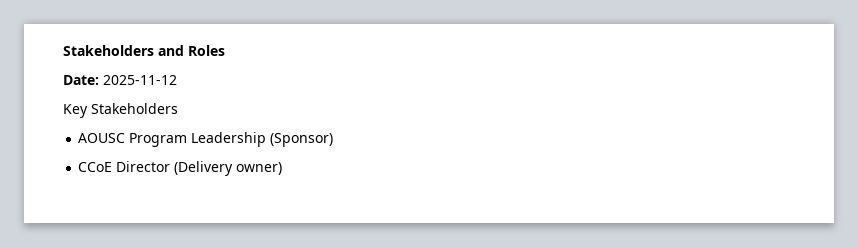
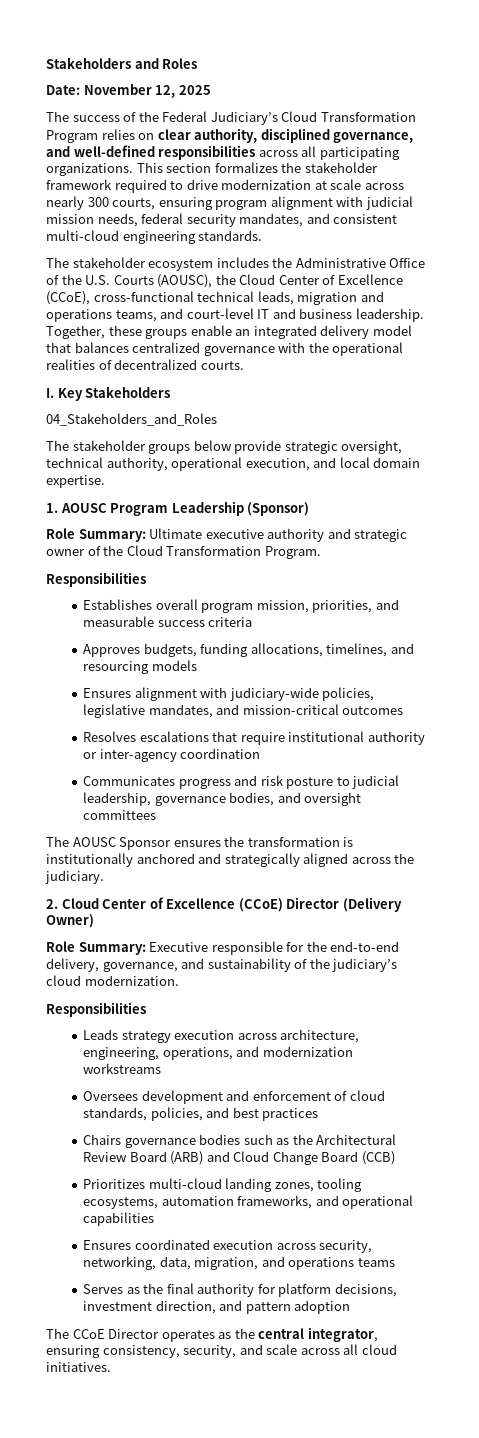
- Date: 2025-11-12
- Key Stakeholders
- AOUSC Program Leadership (Sponsor)
- CCoE Director (Delivery owner)
+ Date: November 12, 2025
+ The success of the Federal Judiciary’s Cloud Transformation Program relies on clear authority, disciplined governance, and well-defined responsibilities across all participating organizations. This section formalizes the stakeholder framework required to drive modernization at scale across nearly 300 courts, ensuring program alignment with judicial mission needs, federal security mandates, and consistent multi-cloud engineering standards.
+ The stakeholder ecosystem includes the Administrative Office of the U.S. Courts (AOUSC), the Cloud Center of Excellence (CCoE), cross-functional technical leads, migration and operations teams, and court-level IT and business leadership. Together, these groups enable an integrated delivery model that balances centralized governance with the operational realities of decentralized courts.
+ I. Key Stakeholders
+ 04_Stakeholders_and_Roles
+ The stakeholder groups below provide strategic oversight, technical authority, operational execution, and local domain expertise.
+ 1. AOUSC Program Leadership (Sponsor)
+ Role Summary: Ultimate executive authority and strategic owner of the Cloud Transformation Program.
+ Responsibilities
+ Establishes overall program mission, priorities, and measurable success criteria
+ Approves budgets, funding allocations, timelines, and resourcing models
+ Ensures alignment with judiciary-wide policies, legislative mandates, and mission-critical outcomes
+ Resolves escalations that require institutional authority or inter-agency coordination
+ Communicates progress and risk posture to judicial leadership, governance bodies, and oversight committees
+ The AOUSC Sponsor ensures the transformation is institutionally anchored and strategically aligned across the judiciary.
+ 2. Cloud Center of Excellence (CCoE) Director (Delivery Owner)
+ Role Summary: Executive responsible for the end-to-end delivery, governance, and sustainability of the judiciary’s cloud modernization.
+ Responsibilities
+ Leads strategy execution across architecture, engineering, operations, and modernization workstreams
+ Oversees development and enforcement of cloud standards, policies, and best practices
+ Chairs governance bodies such as the Architectural Review Board (ARB) and Cloud Change Board (CCB)
+ Prioritizes multi-cloud landing zones, tooling ecosystems, automation frameworks, and operational capabilities
+ Ensures coordinated execution across security, networking, data, migration, and operations teams
+ Serves as the final authority for platform decisions, investment direction, and pattern adoption
+ The CCoE Director operates as the central integrator, ensuring consistency, security, and scale across all cloud initiatives.

